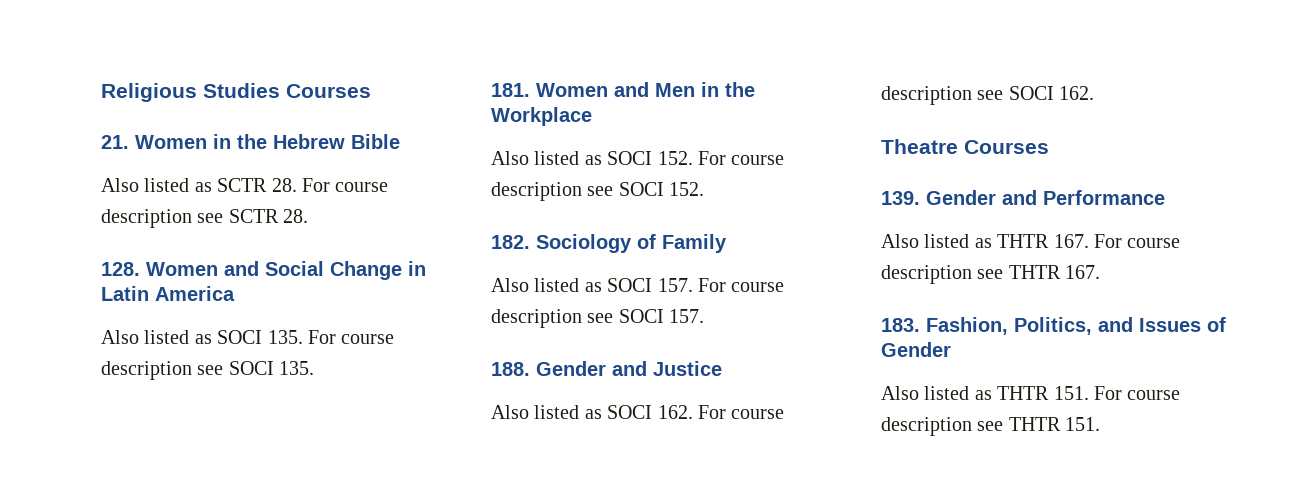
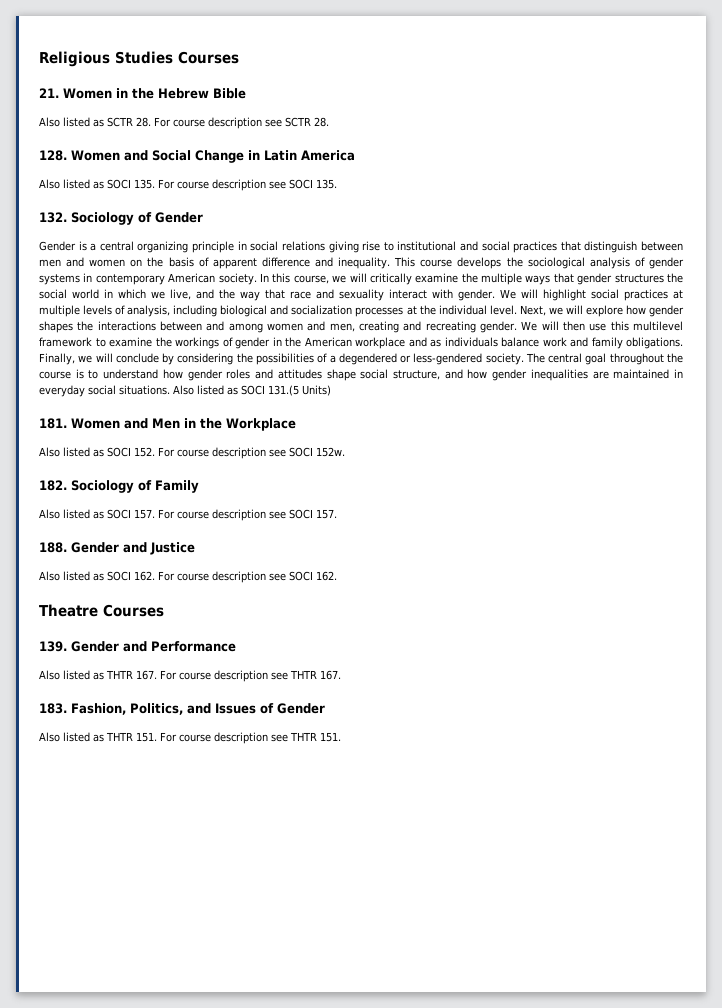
+ 132. Sociology of Gender
+ Gender is a central organizing principle in social relations giving rise to institutional and social practices that distinguish between men and women on the basis of apparent difference and inequality. This course develops the sociological analysis of gender systems in contemporary American society. In this course, we will critically examine the multiple ways that gender structures the social world in which we live, and the way that race and sexuality interact with gender. We will highlight social practices at multiple levels of analysis, including biological and socialization processes at the individual level. Next, we will explore how gender shapes the interactions between and among women and men, creating and recreating gender. We will then use this multilevel framework to examine the workings of gender in the American workplace and as individuals balance work and family obligations. Finally, we will conclude by considering the possibilities of a degendered or less-gendered society. The central goal throughout the course is to understand how gender roles and attitudes shape social structure, and how gender inequalities are maintained in everyday social situations. Also listed as SOCI 131.(5 Units)
- Also listed as SOCI 152. For course description see SOCI 152.
+ Also listed as SOCI 152. For course description see SOCI 152w.

